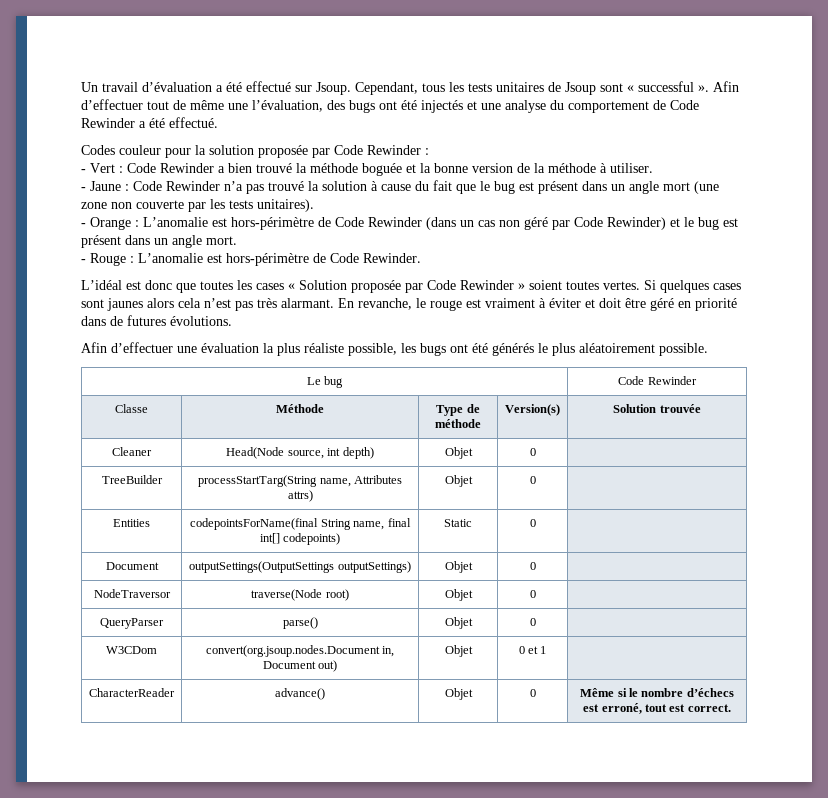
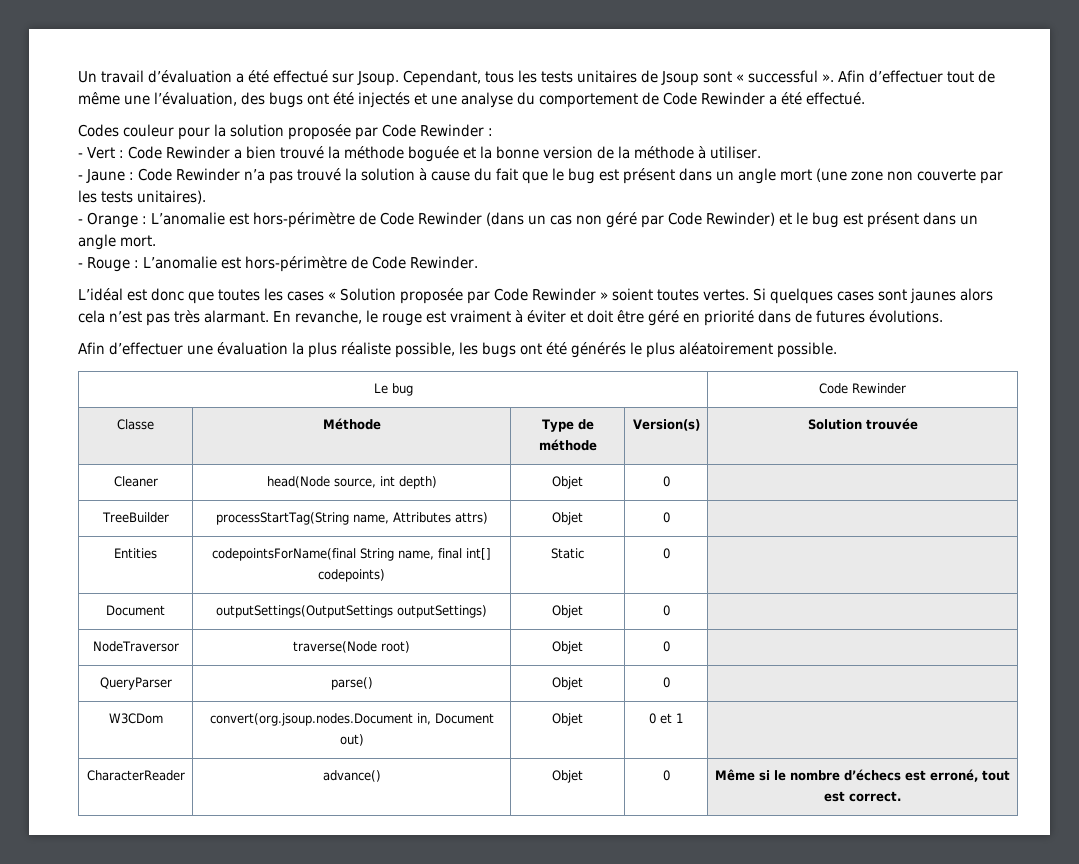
- Cleaner | Head(Node source, int depth) | Objet | 0 |
+ Cleaner | head(Node source, int depth) | Objet | 0 |
- TreeBuilder | processStartTarg(String name, Attributes attrs) | Objet | 0 |
+ TreeBuilder | processStartTag(String name, Attributes attrs) | Objet | 0 |

